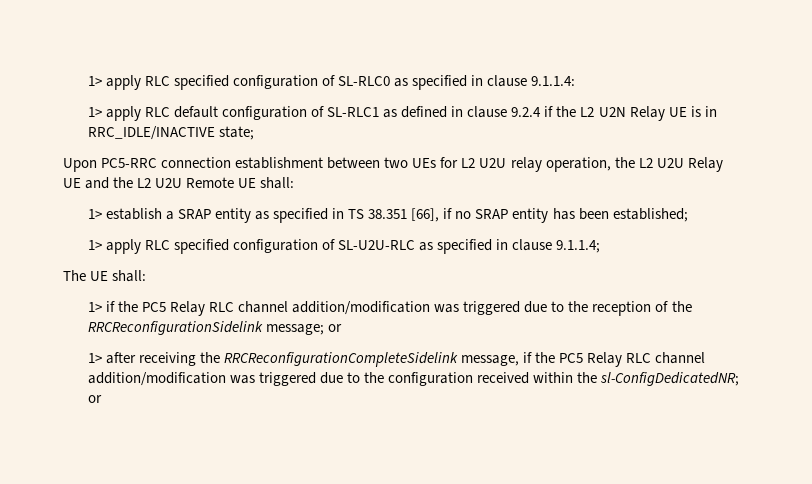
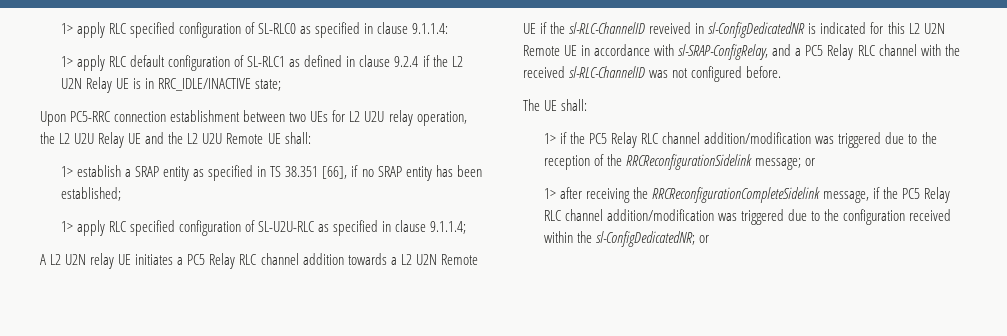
+ A L2 U2N relay UE initiates a PC5 Relay RLC channel addition towards a L2 U2N Remote UE if the sl-RLC-ChannelID reveived in sl-ConfigDedicatedNR is indicated for this L2 U2N Remote UE in accordance with sl-SRAP-ConfigRelay, and a PC5 Relay RLC channel with the received sl-RLC-ChannelID was not configured before.

